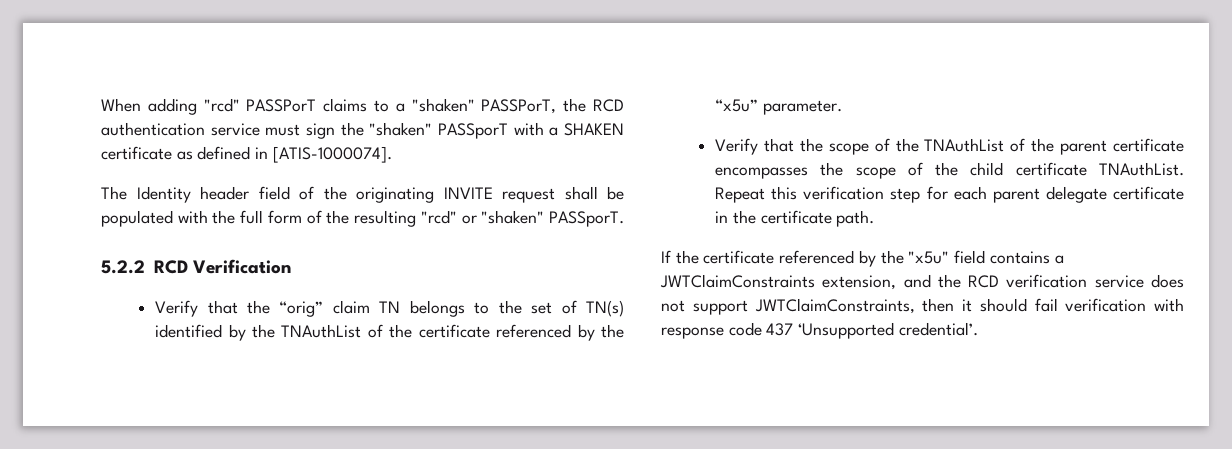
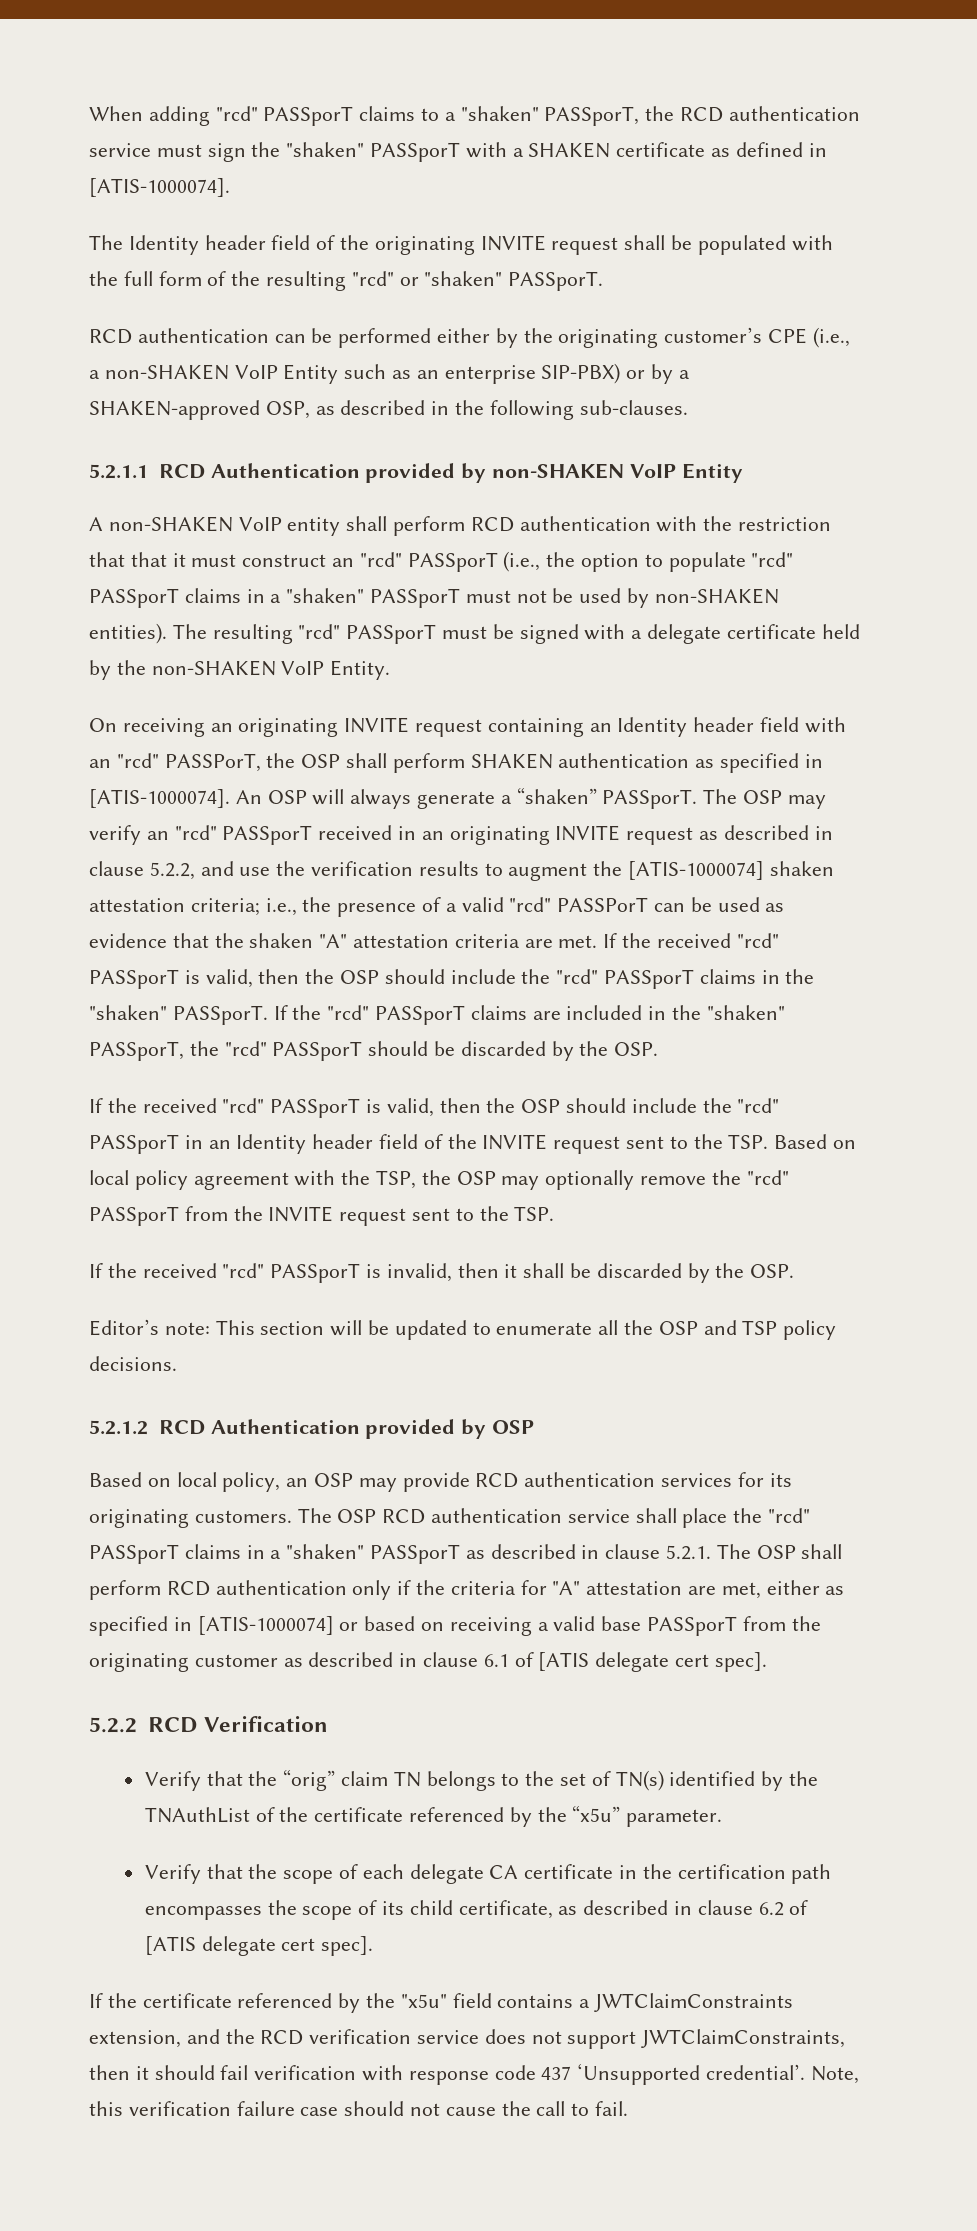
- When adding "rcd" PASSPorT claims to a "shaken" PASSPorT, the RCD authentication service must sign the "shaken" PASSporT with a SHAKEN certificate as defined in [ATIS-1000074].
+ When adding "rcd" PASSporT claims to a "shaken" PASSporT, the RCD authentication service must sign the "shaken" PASSporT with a SHAKEN certificate as defined in [ATIS-1000074].
+ RCD authentication can be performed either by the originating customer’s CPE (i.e., a non-SHAKEN VoIP Entity such as an enterprise SIP-PBX) or by a SHAKEN-approved OSP, as described in the following sub-clauses.
+ 5.2.1.1 RCD Authentication provided by non-SHAKEN VoIP Entity
+ A non-SHAKEN VoIP entity shall perform RCD authentication with the restriction that that it must construct an "rcd" PASSporT (i.e., the option to populate "rcd" PASSporT claims in a "shaken" PASSporT must not be used by non-SHAKEN entities). The resulting "rcd" PASSporT must be signed with a delegate certificate held by the non-SHAKEN VoIP Entity.
+ On receiving an originating INVITE request containing an Identity header field with an "rcd" PASSPorT, the OSP shall perform SHAKEN authentication as specified in [ATIS-1000074]. An OSP will always generate a “shaken” PASSporT. The OSP may verify an "rcd" PASSporT received in an originating INVITE request as described in clause 5.2.2, and use the verification results to augment the [ATIS-1000074] shaken attestation criteria; i.e., the presence of a valid "rcd" PASSPorT can be used as evidence that the shaken "A" attestation criteria are met. If the received "rcd" PASSporT is valid, then the OSP should include the "rcd" PASSporT claims in the "shaken" PASSporT. If the "rcd" PASSporT claims are included in the "shaken" PASSporT, the "rcd" PASSporT should be discarded by the OSP.
+ If the received "rcd" PASSporT is valid, then the OSP should include the "rcd" PASSporT in an Identity header field of the INVITE request sent to the TSP. Based on local policy agreement with the TSP, the OSP may optionally remove the "rcd" PASSporT from the INVITE request sent to the TSP.
+ If the received "rcd" PASSporT is invalid, then it shall be discarded by the OSP.
+ Editor’s note: This section will be updated to enumerate all the OSP and TSP policy decisions.
+ 5.2.1.2 RCD Authentication provided by OSP
+ Based on local policy, an OSP may provide RCD authentication services for its originating customers. The OSP RCD authentication service shall place the "rcd" PASSporT claims in a "shaken" PASSporT as described in clause 5.2.1. The OSP shall perform RCD authentication only if the criteria for "A" attestation are met, either as specified in [ATIS-1000074] or based on receiving a valid base PASSporT from the originating customer as described in clause 6.1 of [ATIS delegate cert spec].
- Verify that the scope of the TNAuthList of the parent certificate encompasses the scope of the child certificate TNAuthList. Repeat this verification step for each parent delegate certificate in the certificate path.
+ Verify that the scope of each delegate CA certificate in the certification path encompasses the scope of its child certificate, as described in clause 6.2 of [ATIS delegate cert spec].
+ Note, this verification failure case should not cause the call to fail.

